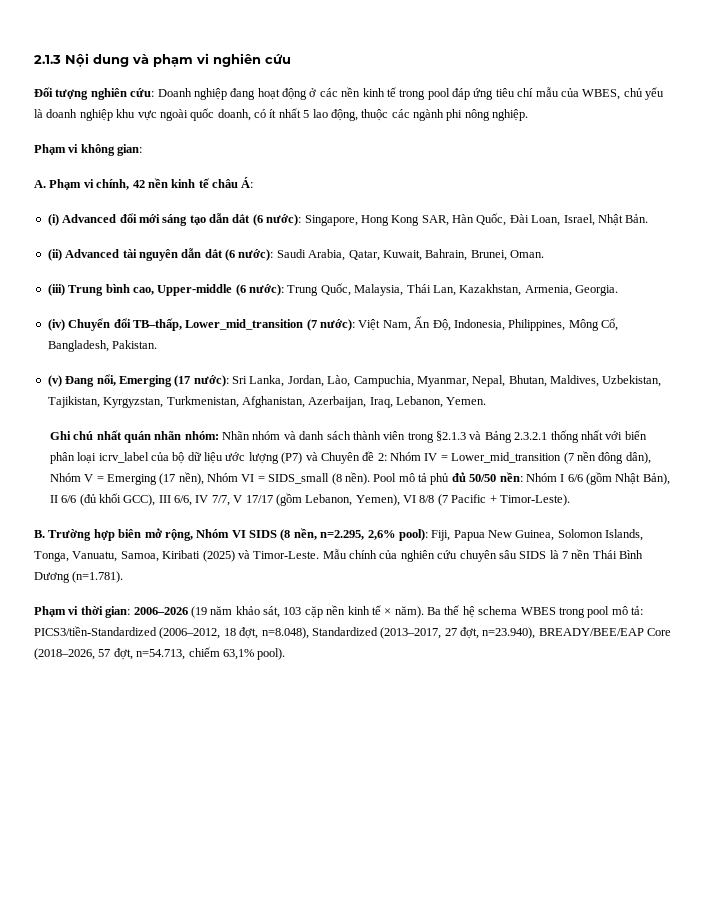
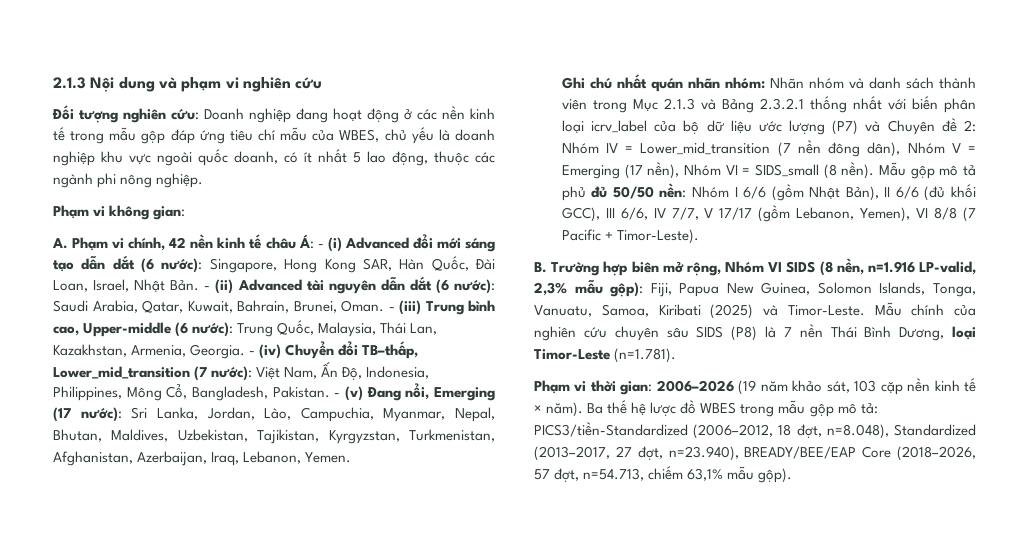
- Đối tượng nghiên cứu: Doanh nghiệp đang hoạt động ở các nền kinh tế trong pool đáp ứng tiêu chí mẫu của WBES, chủ yếu là doanh nghiệp khu vực ngoài quốc doanh, có ít nhất 5 lao động, thuộc các ngành phi nông nghiệp.
+ Đối tượng nghiên cứu: Doanh nghiệp đang hoạt động ở các nền kinh tế trong mẫu gộp đáp ứng tiêu chí mẫu của WBES, chủ yếu là doanh nghiệp khu vực ngoài quốc doanh, có ít nhất 5 lao động, thuộc các ngành phi nông nghiệp.
- A. Phạm vi chính, 42 nền kinh tế châu Á:
- (i) Advanced đổi mới sáng tạo dẫn dắt (6 nước):
+ A. Phạm vi chính, 42 nền kinh tế châu Á: - (i) Advanced đổi mới sáng tạo dẫn dắt (6 nước):
- Singapore, Hong Kong SAR, Hàn Quốc, Đài Loan, Israel, Nhật Bản.
- (ii) Advanced tài nguyên dẫn dắt (6 nước):
+ Singapore, Hong Kong SAR, Hàn Quốc, Đài Loan, Israel, Nhật Bản. - (ii) Advanced tài nguyên dẫn dắt (6 nước):
- Saudi Arabia, Qatar, Kuwait, Bahrain, Brunei, Oman.
- (iii) Trung bình cao, Upper-middle (6 nước):
+ Saudi Arabia, Qatar, Kuwait, Bahrain, Brunei, Oman. - (iii) Trung bình cao, Upper-middle (6 nước):
- Trung Quốc, Malaysia, Thái Lan, Kazakhstan, Armenia, Georgia.
- (iv) Chuyển đổi TB–thấp, Lower_mid_transition (7 nước):
+ Trung Quốc, Malaysia, Thái Lan, Kazakhstan, Armenia, Georgia. - (iv) Chuyển đổi TB–thấp, Lower_mid_transition (7 nước):
- Việt Nam, Ấn Độ, Indonesia, Philippines, Mông Cổ, Bangladesh, Pakistan.
- (v) Đang nổi, Emerging (17 nước):
+ Việt Nam, Ấn Độ, Indonesia, Philippines, Mông Cổ, Bangladesh, Pakistan. - (v) Đang nổi, Emerging (17 nước):
- Ghi chú nhất quán nhãn nhóm: Nhãn nhóm và danh sách thành viên trong §2.1.3 và Bảng 2.3.2.1 thống nhất với biến phân loại icrv_label của bộ dữ liệu ước lượng (P7) và Chuyên đề 2: Nhóm IV = Lower_mid_transition (7 nền đông dân), Nhóm V = Emerging (17 nền), Nhóm VI = SIDS_small (8 nền).
+ Ghi chú nhất quán nhãn nhóm: Nhãn nhóm và danh sách thành viên trong Mục 2.1.3 và Bảng 2.3.2.1 thống nhất với biến phân loại icrv_label của bộ dữ liệu ước lượng (P7) và Chuyên đề 2: Nhóm IV = Lower_mid_transition (7 nền đông dân), Nhóm V = Emerging (17 nền), Nhóm VI = SIDS_small (8 nền).
- Pool mô tả phủ đủ 50/50 nền: Nhóm I 6/6 (gồm Nhật Bản), II 6/6 (đủ khối GCC), III 6/6, IV 7/7, V 17/17 (gồm Lebanon, Yemen), VI 8/8 (7 Pacific + Timor-Leste).
+ Mẫu gộp mô tả phủ đủ 50/50 nền: Nhóm I 6/6 (gồm Nhật Bản), II 6/6 (đủ khối GCC), III 6/6, IV 7/7, V 17/17 (gồm Lebanon, Yemen), VI 8/8 (7 Pacific + Timor-Leste).
- B. Trường hợp biên mở rộng, Nhóm VI SIDS (8 nền, n=2.295, 2,6% pool): Fiji, Papua New Guinea, Solomon Islands, Tonga, Vanuatu, Samoa, Kiribati (2025) và Timor-Leste.
+ B. Trường hợp biên mở rộng, Nhóm VI SIDS (8 nền, n=1.916 LP-valid, 2,3% mẫu gộp): Fiji, Papua New Guinea, Solomon Islands, Tonga, Vanuatu, Samoa, Kiribati (2025) và Timor-Leste.
- Mẫu chính của nghiên cứu chuyên sâu SIDS là 7 nền Thái Bình Dương (n=1.781).
+ Mẫu chính của nghiên cứu chuyên sâu SIDS (P8) là 7 nền Thái Bình Dương, loại Timor-Leste (n=1.781).
- Ba thế hệ schema WBES trong pool mô tả: PICS3/tiền-Standardized (2006–2012, 18 đợt, n=8.048), Standardized (2013–2017, 27 đợt, n=23.940), BREADY/BEE/EAP Core (2018–2026, 57 đợt, n=54.713, chiếm 63,1% pool).
+ Ba thế hệ lược đồ WBES trong mẫu gộp mô tả: PICS3/tiền-Standardized (2006–2012, 18 đợt, n=8.048), Standardized (2013–2017, 27 đợt, n=23.940), BREADY/BEE/EAP Core (2018–2026, 57 đợt, n=54.713, chiếm 63,1% mẫu gộp).

